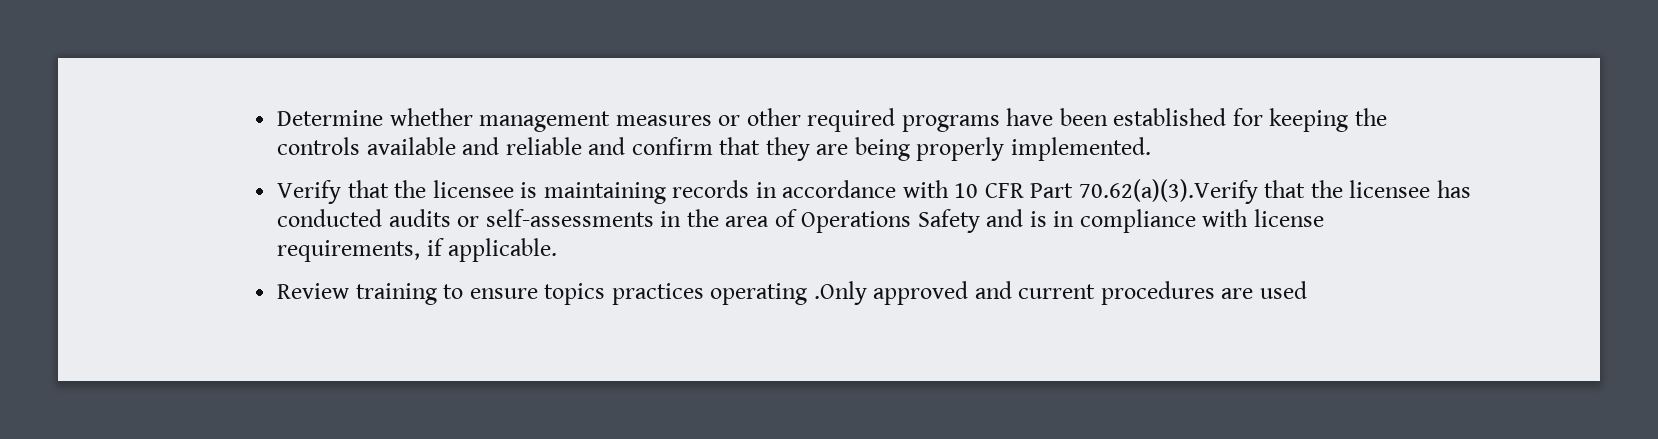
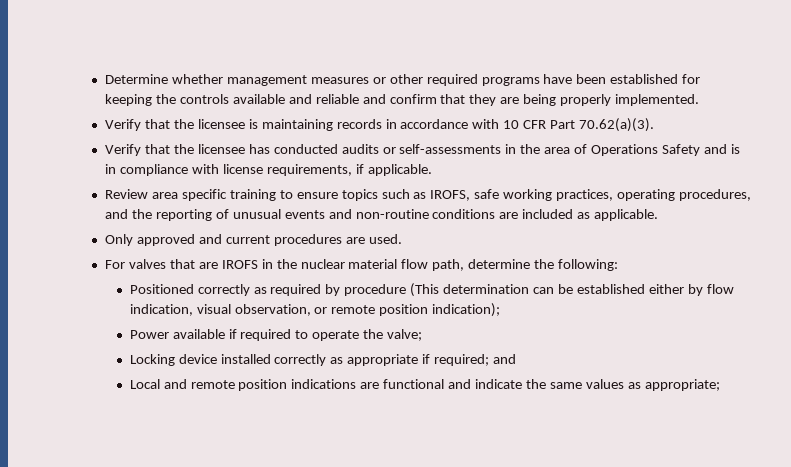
- Verify that the licensee is maintaining records in accordance with 10 CFR Part 70.62(a)(3).Verify that the licensee has conducted audits or self-assessments in the area of Operations Safety and is in compliance with license requirements, if applicable.
+ Verify that the licensee is maintaining records in accordance with 10 CFR Part 70.62(a)(3).
+ Verify that the licensee has conducted audits or self-assessments in the area of Operations Safety and is in compliance with license requirements, if applicable.
- Review training to ensure topics practices operating .Only approved and current procedures are used
+ Review area specific training to ensure topics such as IROFS, safe working practices, operating procedures, and the reporting of unusual events and non-routine conditions are included as applicable.
+ Only approved and current procedures are used.
+ For valves that are IROFS in the nuclear material flow path, determine the following:
+ Positioned correctly as required by procedure (This determination can be established either by flow indication, visual observation, or remote position indication);
+ Power available if required to operate the valve;
+ Locking device installed correctly as appropriate if required; and
+ Local and remote position indications are functional and indicate the same values as appropriate;

